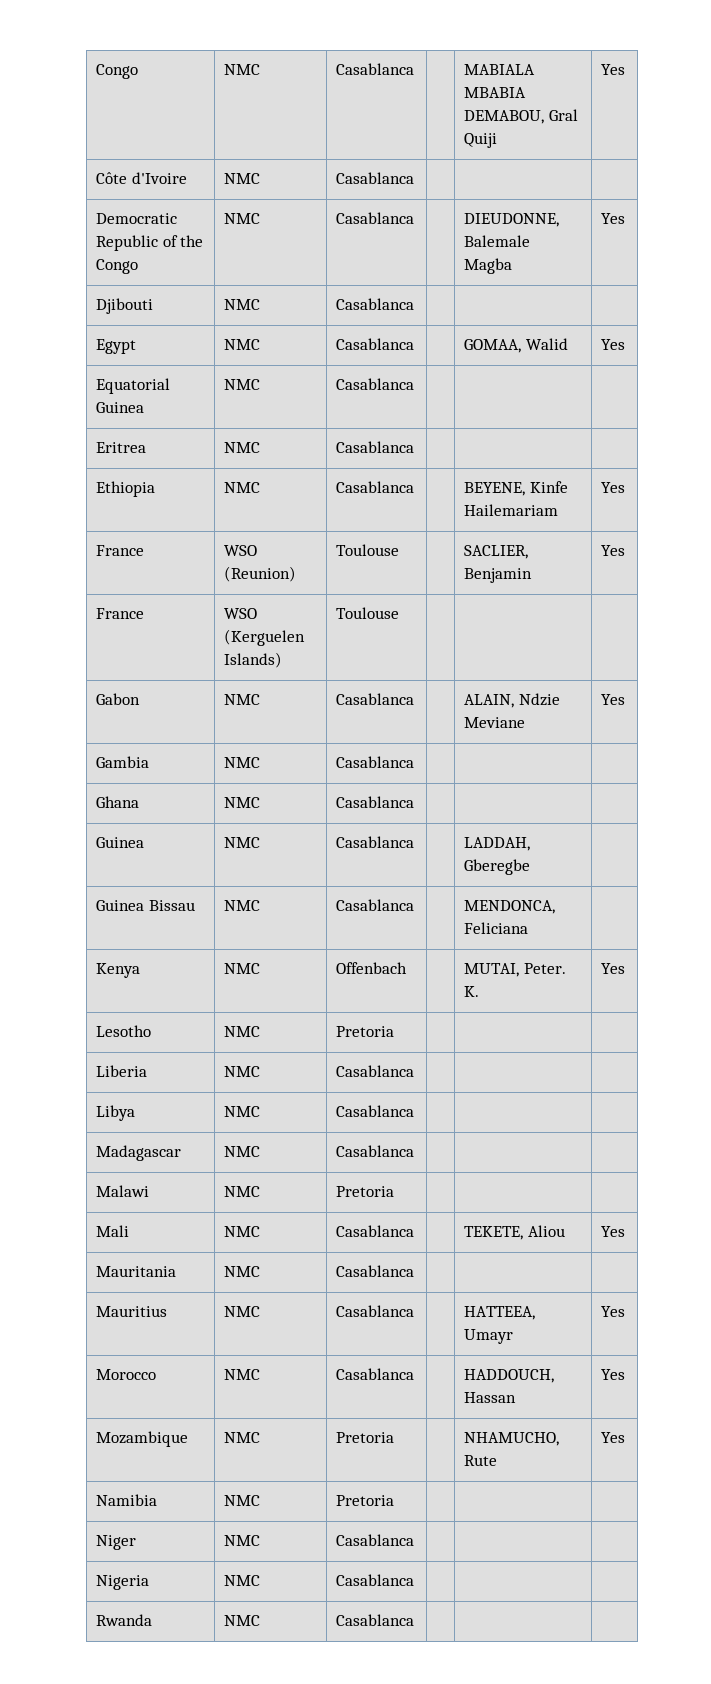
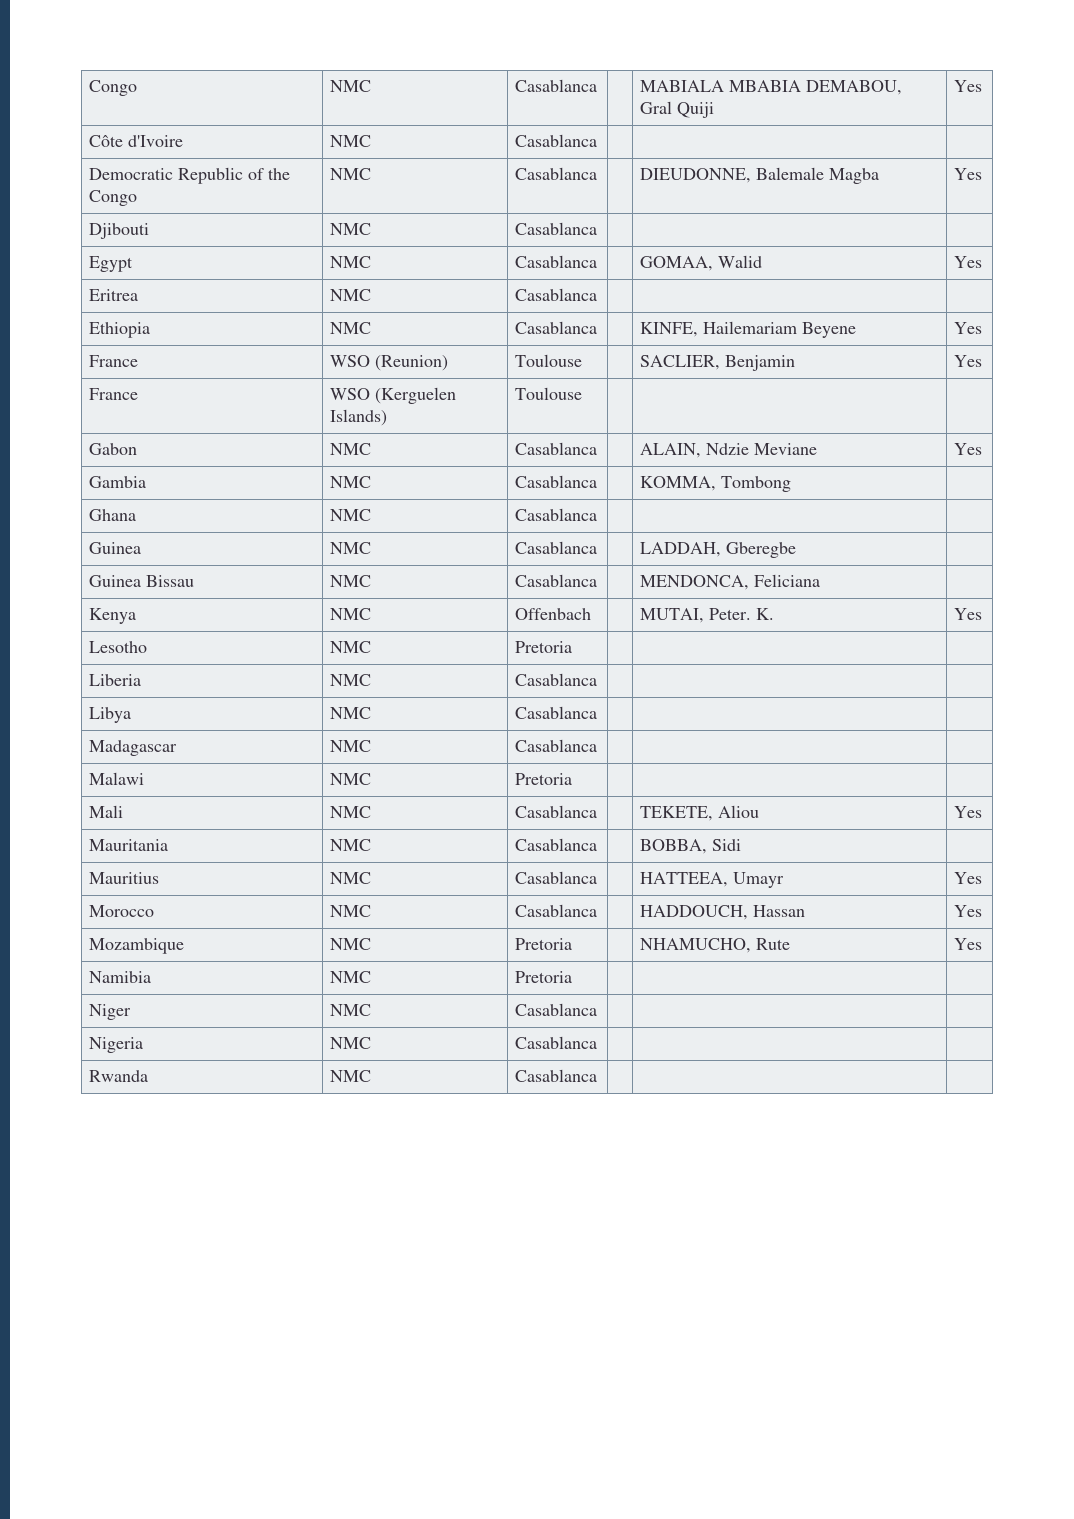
- Equatorial Guinea | NMC | Casablanca | | |
- Ethiopia | NMC | Casablanca | | BEYENE, Kinfe Hailemariam | Yes
+ Ethiopia | NMC | Casablanca | | KINFE, Hailemariam Beyene | Yes
- Gambia | NMC | Casablanca | | |
+ Gambia | NMC | Casablanca | | KOMMA, Tombong |
- Mauritania | NMC | Casablanca | | |
+ Mauritania | NMC | Casablanca | | BOBBA, Sidi |

